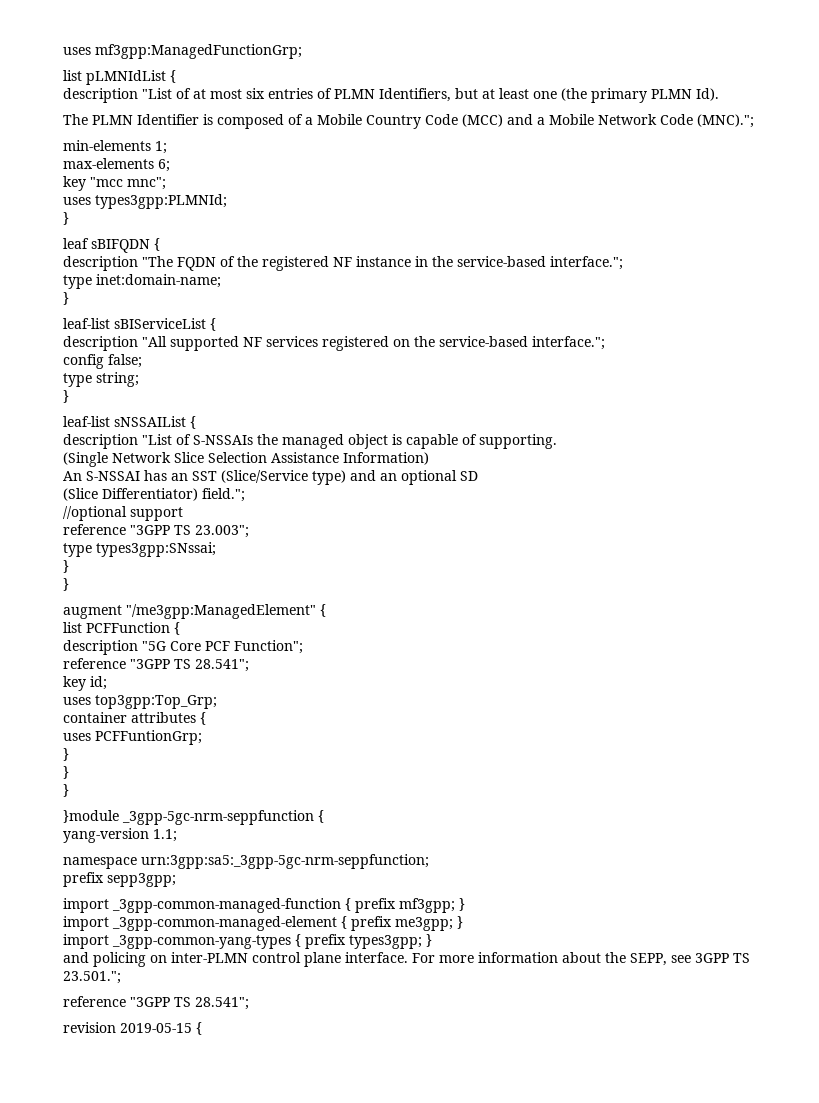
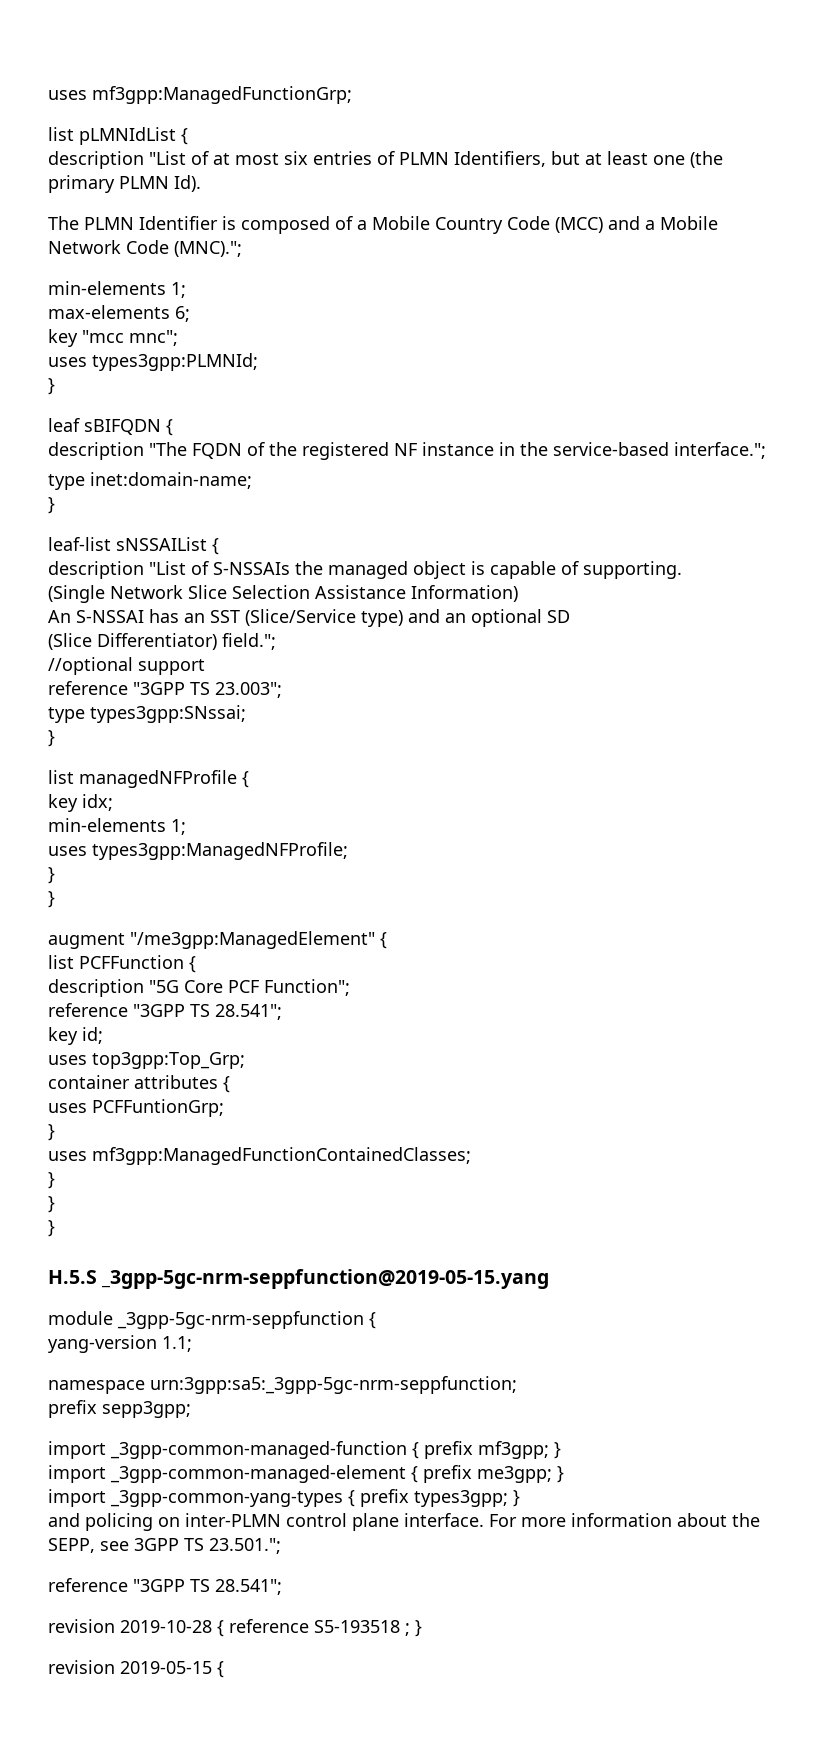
- leaf-list sBIServiceList {
- description "All supported NF services registered on the service-based interface.";
- config false;
- type string;
- }
+ list managedNFProfile {
+ key idx;
+ min-elements 1;
+ uses types3gpp:ManagedNFProfile;
+ }
  uses PCFFuntionGrp;
+ }
+ uses mf3gpp:ManagedFunctionContainedClasses;
  }
  }
  }
- }module _3gpp-5gc-nrm-seppfunction {
+ H.5.S _3gpp-5gc-nrm-seppfunction@2019-05-15.yang
+ module _3gpp-5gc-nrm-seppfunction {
+ revision 2019-10-28 { reference S5-193518 ; }

